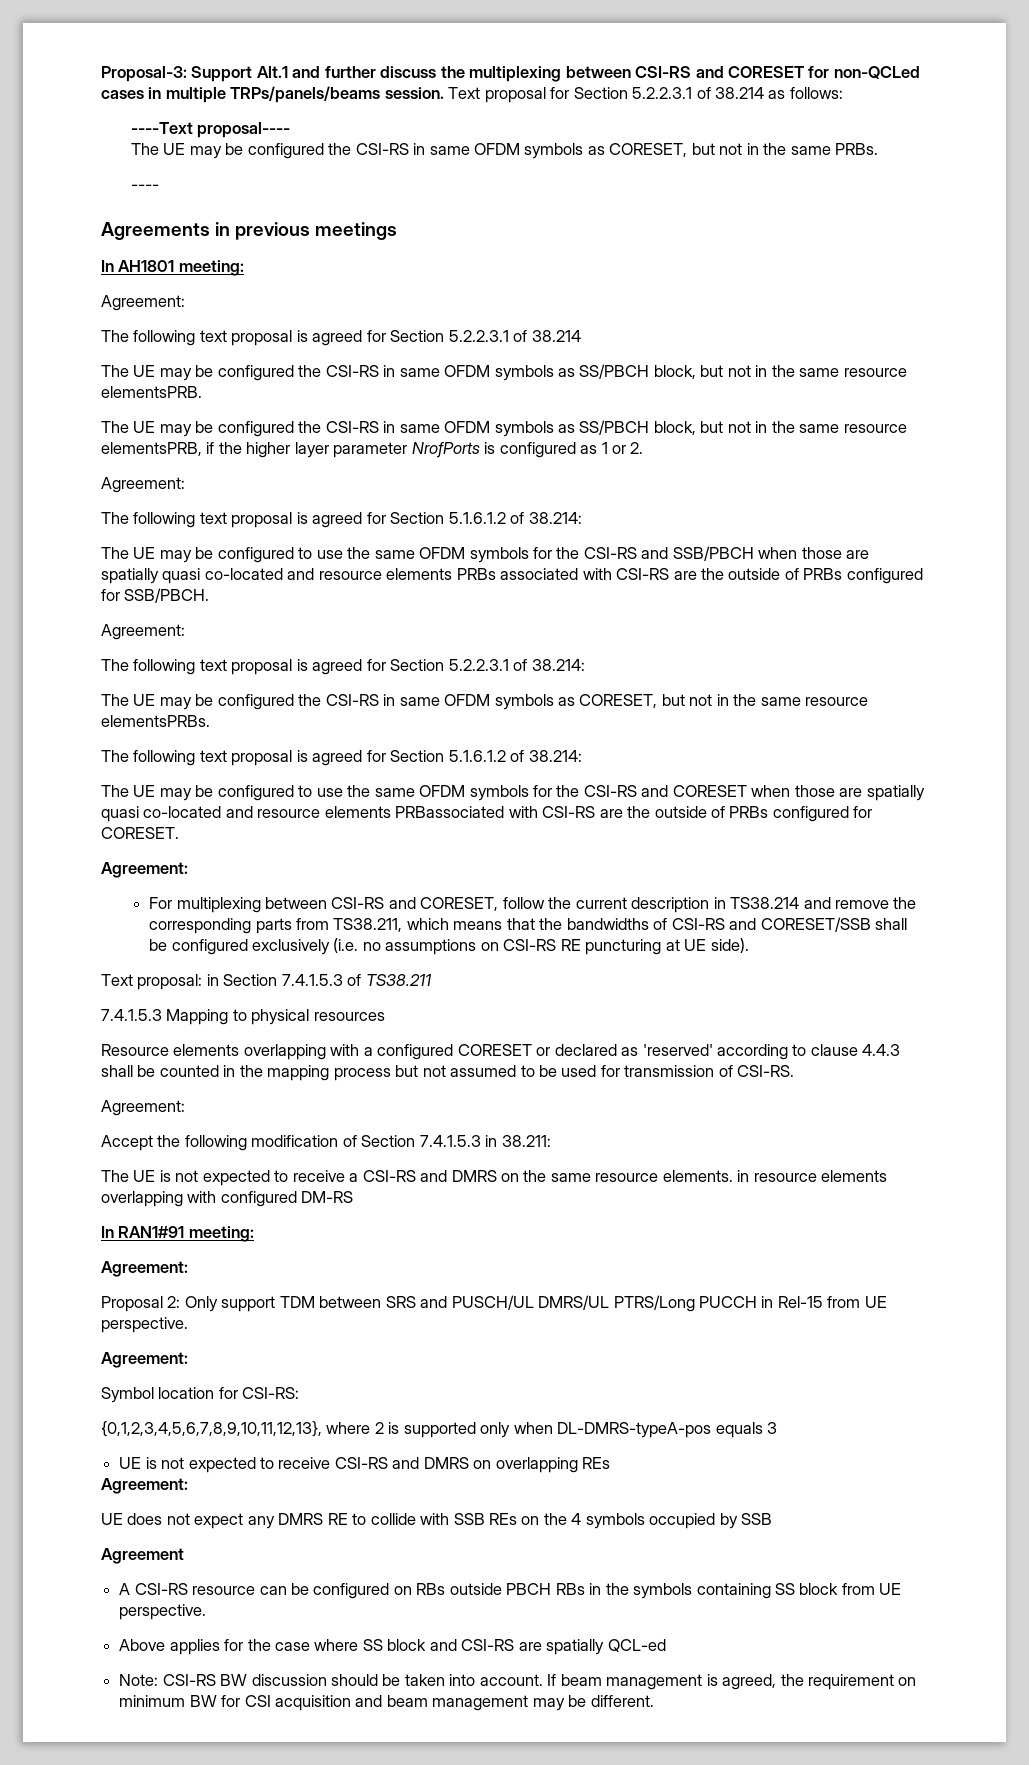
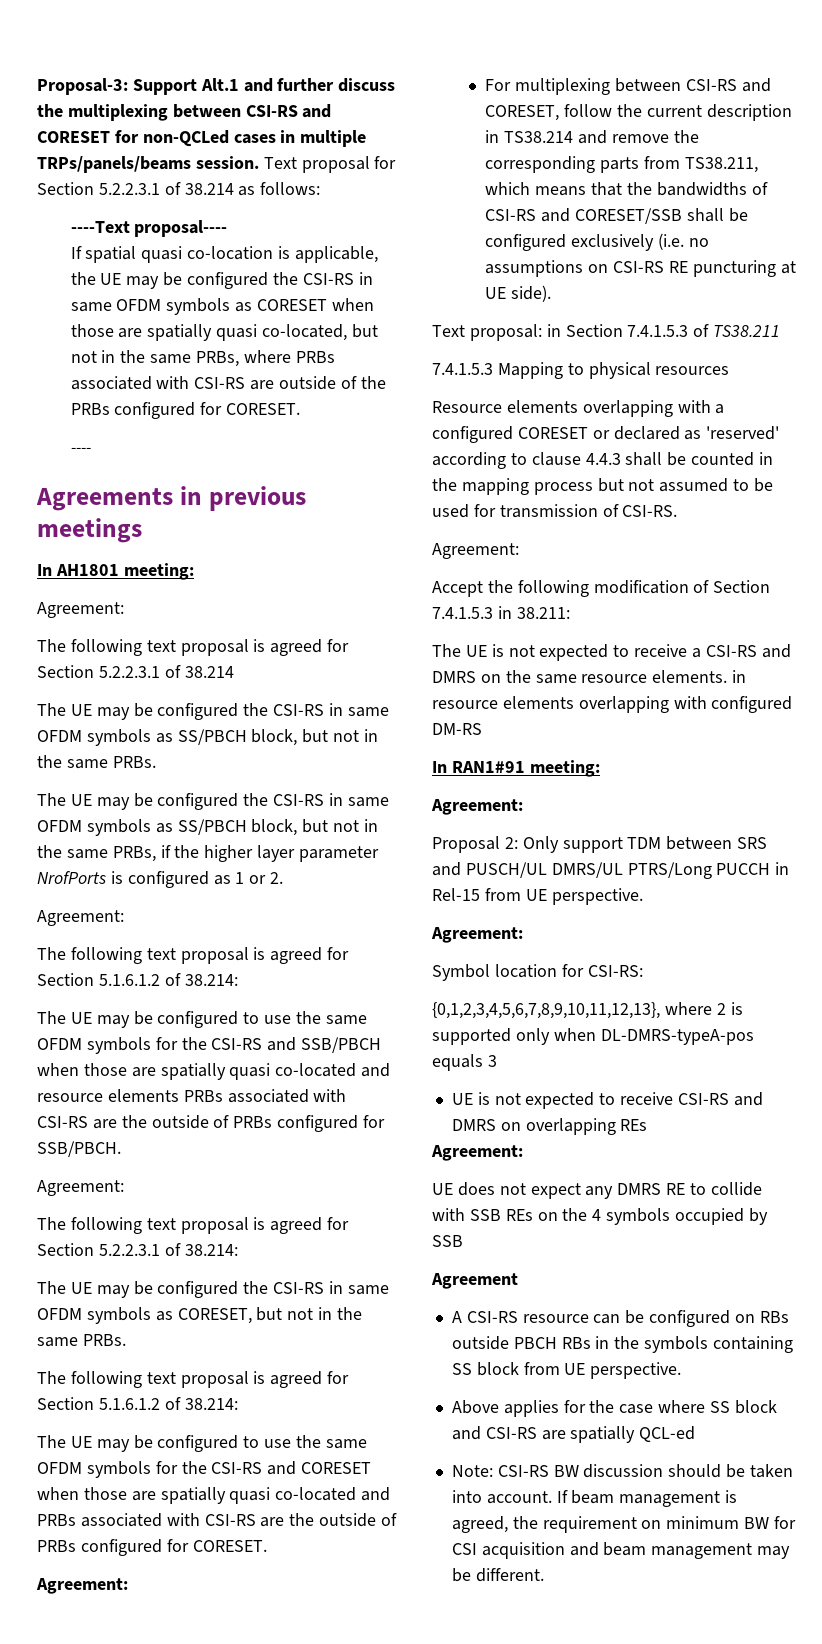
- The UE may be configured the CSI-RS in same OFDM symbols as CORESET, but not in the same PRBs.
+ If spatial quasi co-location is applicable, the UE may be configured the CSI-RS in same OFDM symbols as CORESET when those are spatially quasi co-located, but not in the same PRBs, where PRBs associated with CSI-RS are outside of the PRBs configured for CORESET.
- The UE may be configured the CSI-RS in same OFDM symbols as SS/PBCH block, but not in the same resource elementsPRB.
+ The UE may be configured the CSI-RS in same OFDM symbols as SS/PBCH block, but not in the same PRBs.
- The UE may be configured the CSI-RS in same OFDM symbols as SS/PBCH block, but not in the same resource elementsPRB, if the higher layer parameter NrofPorts is configured as 1 or 2.
+ The UE may be configured the CSI-RS in same OFDM symbols as SS/PBCH block, but not in the same PRBs, if the higher layer parameter NrofPorts is configured as 1 or 2.
- The UE may be configured the CSI-RS in same OFDM symbols as CORESET, but not in the same resource elementsPRBs.
+ The UE may be configured the CSI-RS in same OFDM symbols as CORESET, but not in the same PRBs.
- The UE may be configured to use the same OFDM symbols for the CSI-RS and CORESET when those are spatially quasi co-located and resource elements PRBassociated with CSI-RS are the outside of PRBs configured for CORESET.
+ The UE may be configured to use the same OFDM symbols for the CSI-RS and CORESET when those are spatially quasi co-located and PRBs associated with CSI-RS are the outside of PRBs configured for CORESET.

